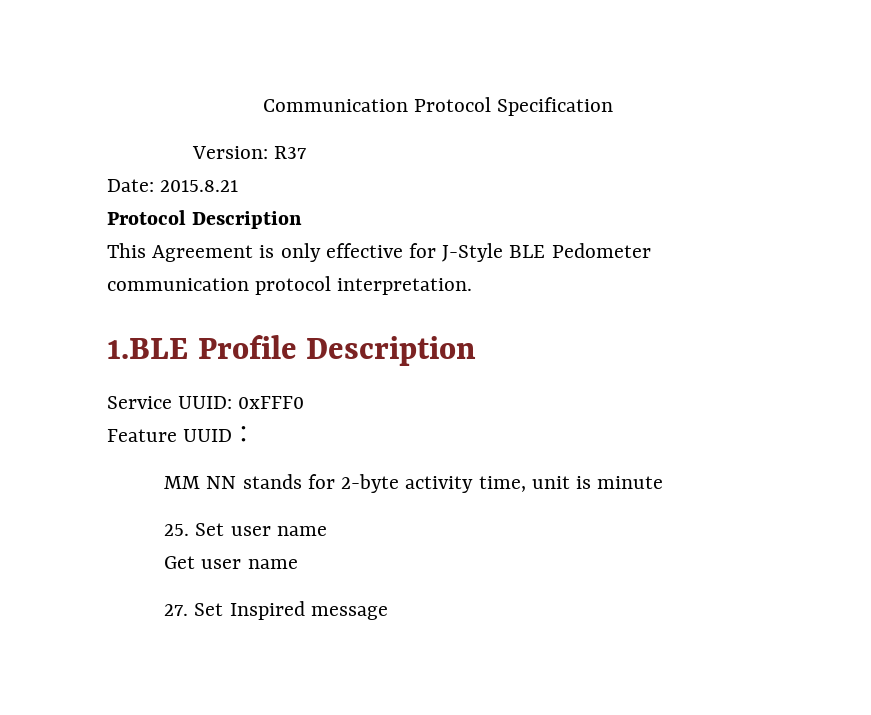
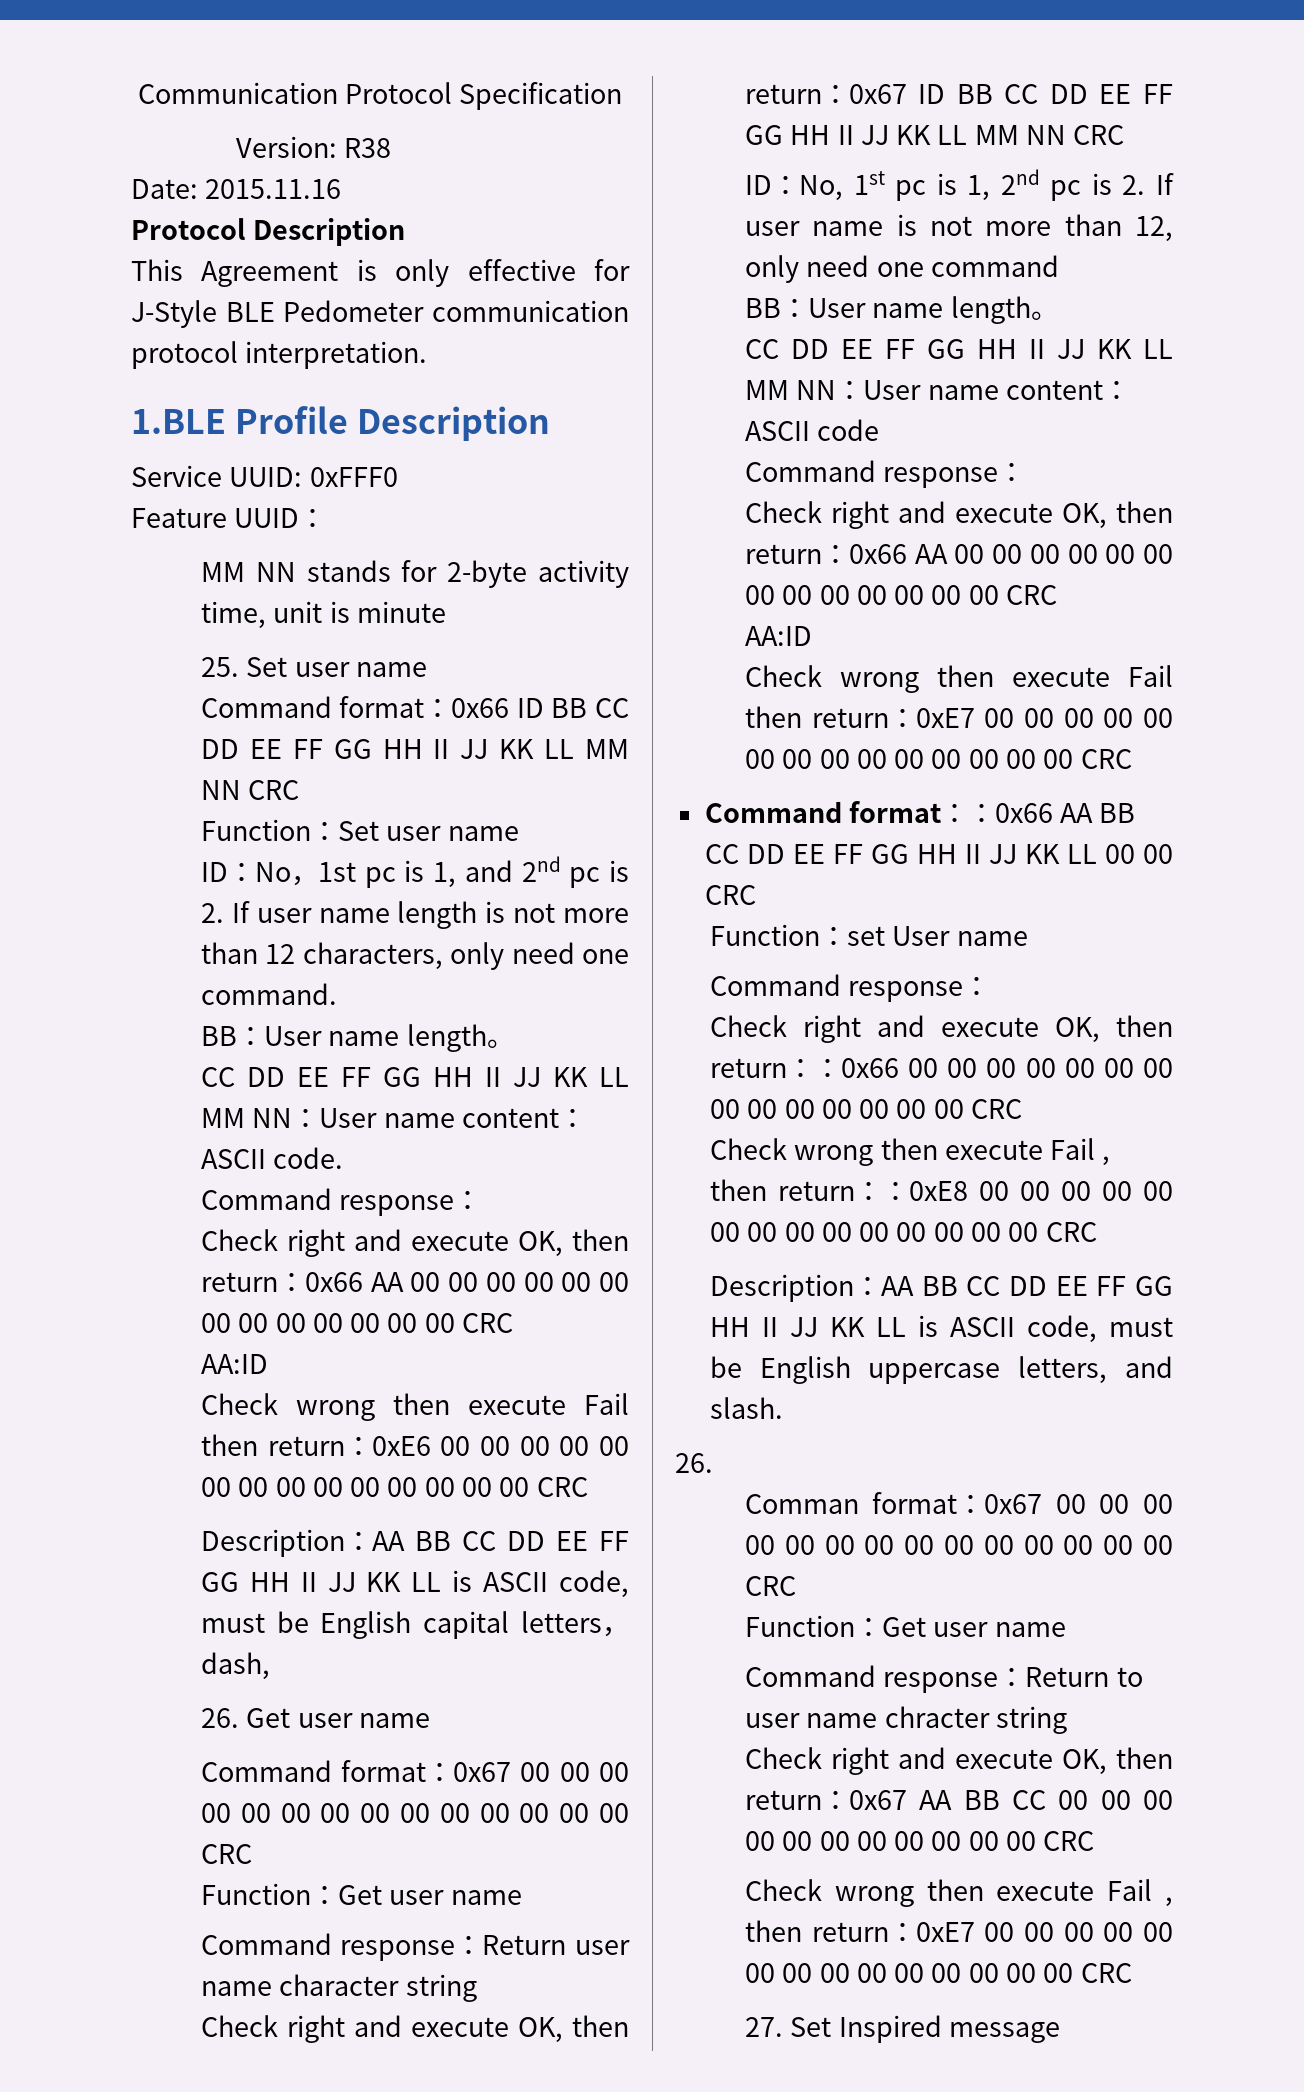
- Version: R37
+ Version: R38
- Date: 2015.8.21
+ Date: 2015.11.16
- Get user name
+ Command format：0x66 ID BB CC DD EE FF GG HH II JJ KK LL MM NN CRC
+ Function：Set user name
+ ID：No，1st pc is 1, and 2nd pc is 2. If user name length is not more than 12 characters, only need one command.
+ BB：User name length。
+ CC DD EE FF GG HH II JJ KK LL MM NN：User name content：ASCII code.
+ Command response：
+ Check right and execute OK, then return：0x66 AA 00 00 00 00 00 00 00 00 00 00 00 00 00 CRC
+ AA:ID
+ Check wrong then execute Fail then return：0xE6 00 00 00 00 00 00 00 00 00 00 00 00 00 00 CRC
+ Description：AA BB CC DD EE FF GG HH II JJ KK LL is ASCII code, must be English capital letters，dash,
+ 26. Get user name
+ Command format：0x67 00 00 00 00 00 00 00 00 00 00 00 00 00 00 CRC
+ Function：Get user name
+ Command response：Return user name character string
+ Check right and execute OK, then return：0x67 ID BB CC DD EE FF GG HH II JJ KK LL MM NN CRC
+ ID：No, 1st pc is 1, 2nd pc is 2. If user name is not more than 12, only need one command
+ BB：User name length。
+ CC DD EE FF GG HH II JJ KK LL MM NN：User name content：ASCII code
+ Command response：
+ Check right and execute OK, then return：0x66 AA 00 00 00 00 00 00 00 00 00 00 00 00 00 CRC
+ AA:ID
+ Check wrong then execute Fail then return：0xE7 00 00 00 00 00 00 00 00 00 00 00 00 00 00 CRC
+ Command format：：0x66 AA BB CC DD EE FF GG HH II JJ KK LL 00 00 CRC
+ Function：set User name
+ Command response：
+ Check right and execute OK, then return：：0x66 00 00 00 00 00 00 00 00 00 00 00 00 00 00 CRC
+ Check wrong then execute Fail , then return：：0xE8 00 00 00 00 00 00 00 00 00 00 00 00 00 00 CRC
+ Description：AA BB CC DD EE FF GG HH II JJ KK LL is ASCII code, must be English uppercase letters, and slash.
+ 26.
+ Comman format：0x67 00 00 00 00 00 00 00 00 00 00 00 00 00 00 CRC
+ Function：Get user name
+ Command response：Return to user name chracter string
+ Check right and execute OK, then return：0x67 AA BB CC 00 00 00 00 00 00 00 00 00 00 00 CRC
+ Check wrong then execute Fail , then return：0xE7 00 00 00 00 00 00 00 00 00 00 00 00 00 00 CRC

